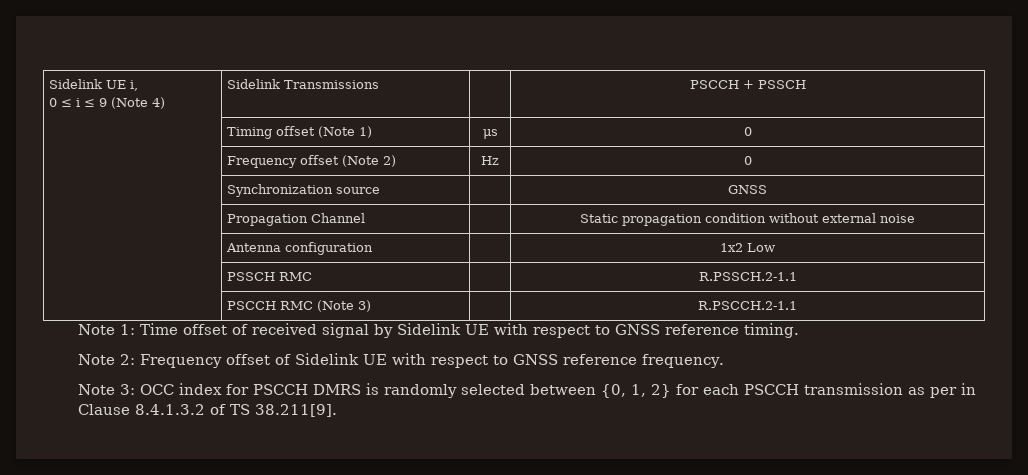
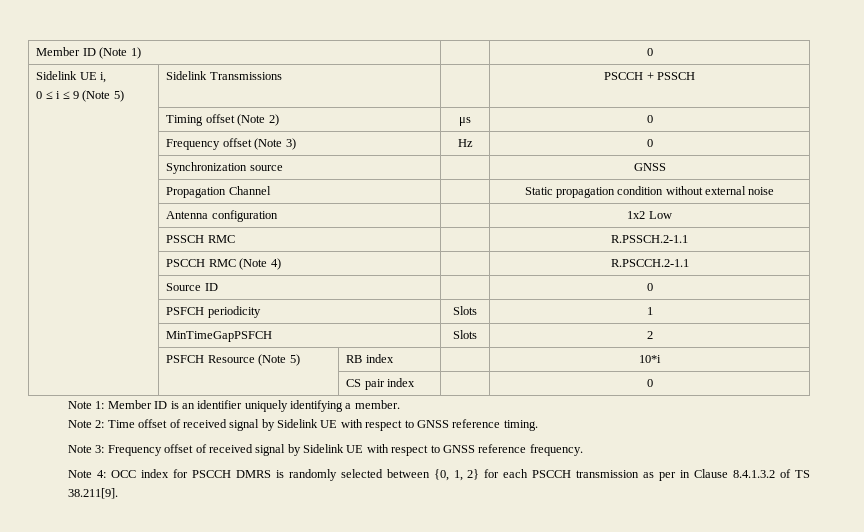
+ Member ID (Note 1) | | 0
  Sidelink UE i,
- 0 ≤ i ≤ 9 (Note 4) | Sidelink Transmissions | | PSCCH + PSSCH
+ 0 ≤ i ≤ 9 (Note 5) | Sidelink Transmissions | | PSCCH + PSSCH
- | Timing offset (Note 1) | μs | 0
+ | Timing offset (Note 2) | μs | 0
- | Frequency offset (Note 2) | Hz | 0
+ | Frequency offset (Note 3) | Hz | 0
- | PSCCH RMC (Note 3) | | R.PSCCH.2-1.1
+ | PSCCH RMC (Note 4) | | R.PSCCH.2-1.1
- Note 1: Time offset of received signal by Sidelink UE with respect to GNSS reference timing.
+ | Source ID | | 0
+ | PSFCH periodicity | Slots | 1
+ | MinTimeGapPSFCH | Slots | 2
+ | PSFCH Resource (Note 5) | RB index | | 10*i
+ | | CS pair index | | 0
+ Note 1: Member ID is an identifier uniquely identifying a member.
+ Note 2: Time offset of received signal by Sidelink UE with respect to GNSS reference timing.
- Note 2: Frequency offset of Sidelink UE with respect to GNSS reference frequency.
+ Note 3: Frequency offset of received signal by Sidelink UE with respect to GNSS reference frequency.
- Note 3: OCC index for PSCCH DMRS is randomly selected between {0, 1, 2} for each PSCCH transmission as per in Clause 8.4.1.3.2 of TS 38.211[9].
+ Note 4: OCC index for PSCCH DMRS is randomly selected between {0, 1, 2} for each PSCCH transmission as per in Clause 8.4.1.3.2 of TS 38.211[9].

